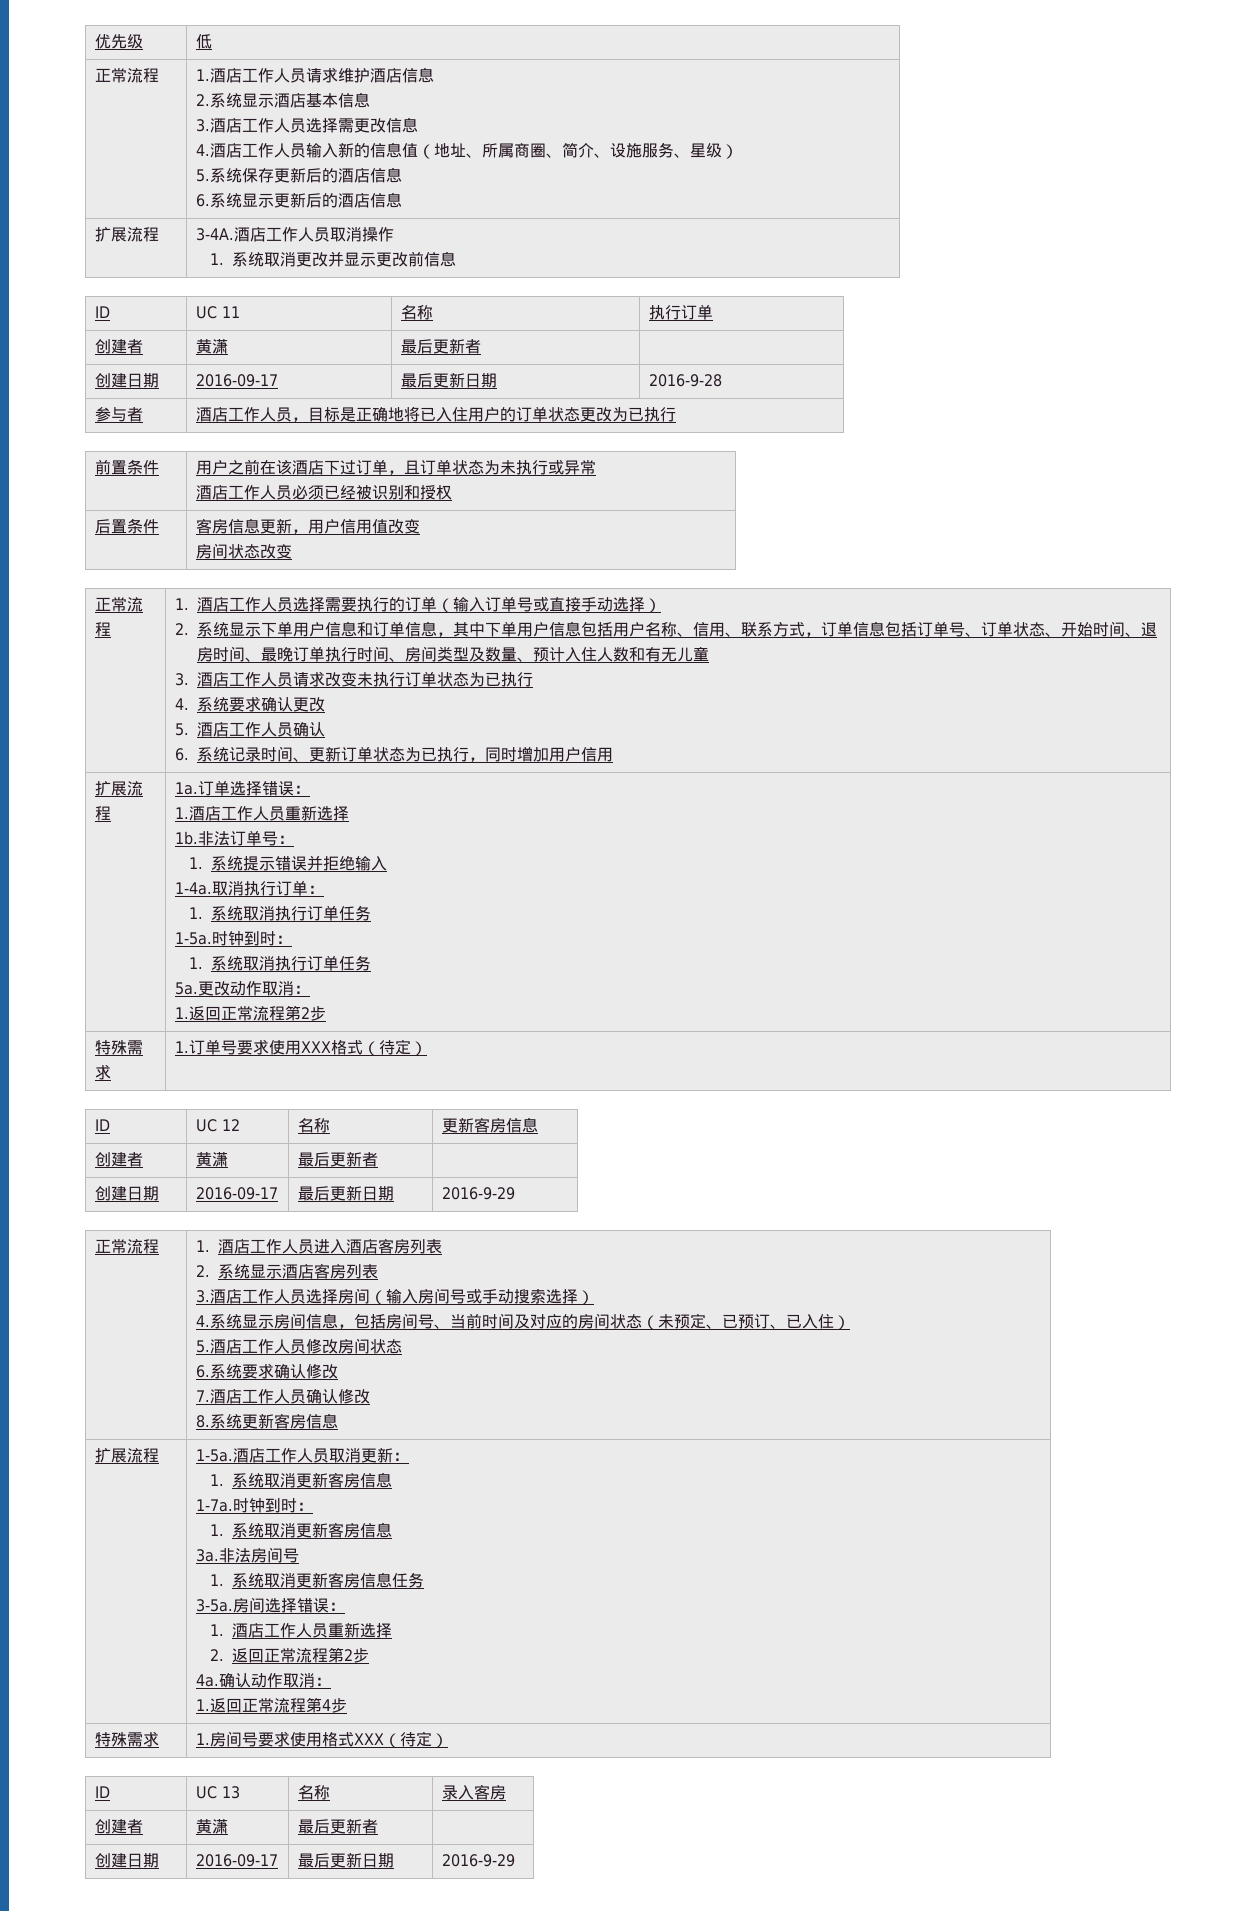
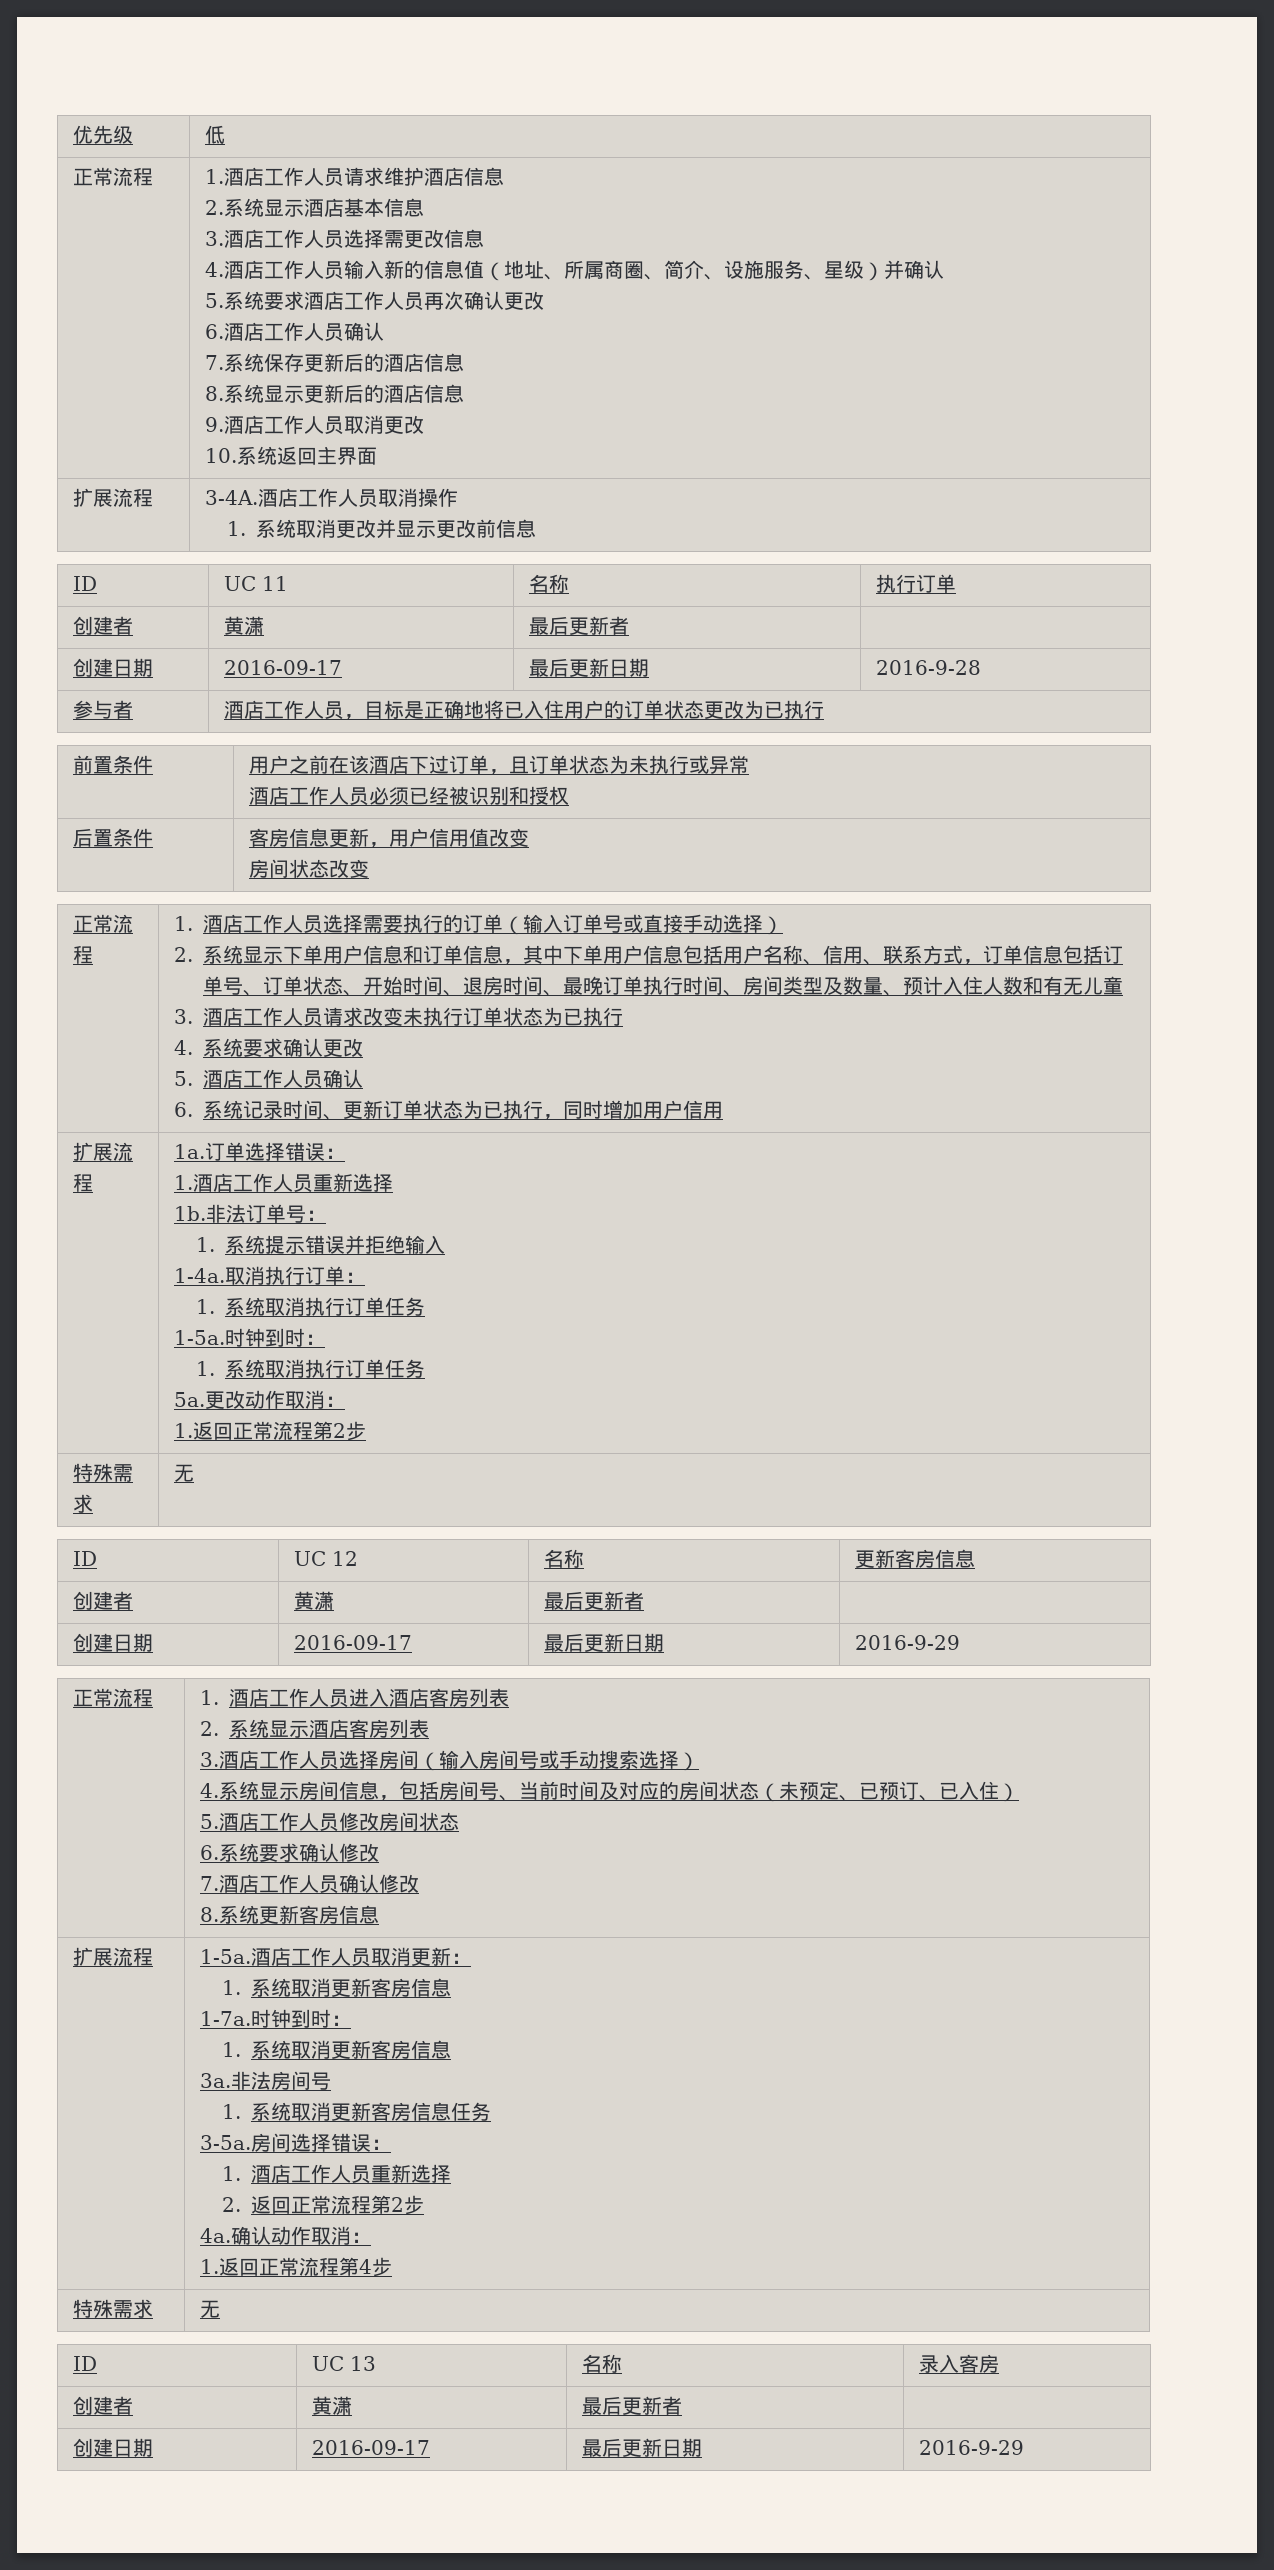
- 4.酒店工作人员输入新的信息值（地址、所属商圈、简介、设施服务、星级）
+ 4.酒店工作人员输入新的信息值（地址、所属商圈、简介、设施服务、星级）并确认
- 5.系统保存更新后的酒店信息
+ 5.系统要求酒店工作人员再次确认更改
+ 6.酒店工作人员确认
+ 7.系统保存更新后的酒店信息
- 6.系统显示更新后的酒店信息
+ 8.系统显示更新后的酒店信息
+ 9.酒店工作人员取消更改
+ 10.系统返回主界面
  1.返回正常流程第2步
- 特殊需求 | 1.订单号要求使用XXX格式（待定）
+ 特殊需求 | 无
  1.返回正常流程第4步
- 特殊需求 | 1.房间号要求使用格式XXX（待定）
+ 特殊需求 | 无

